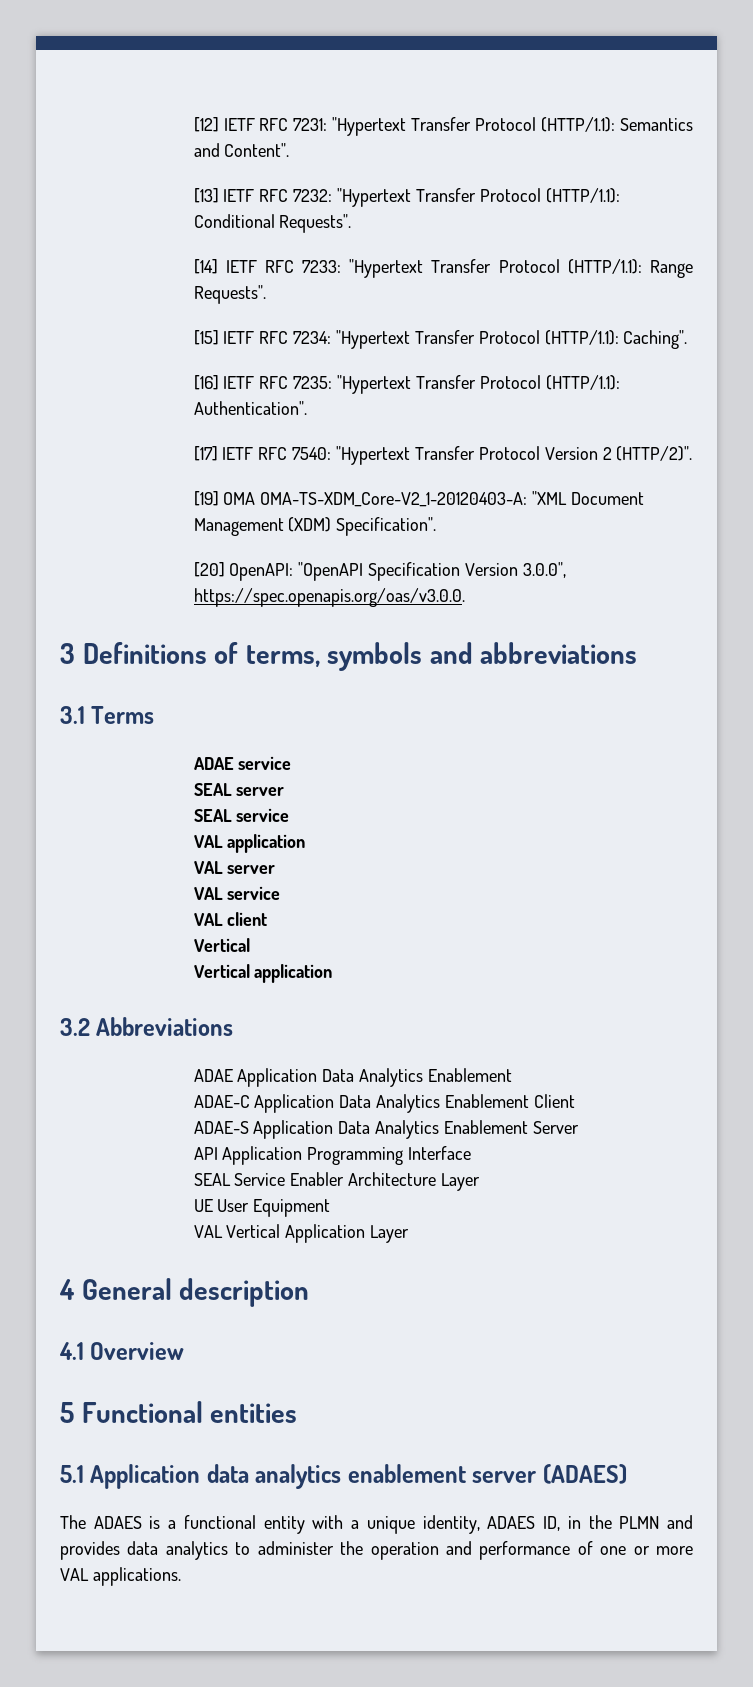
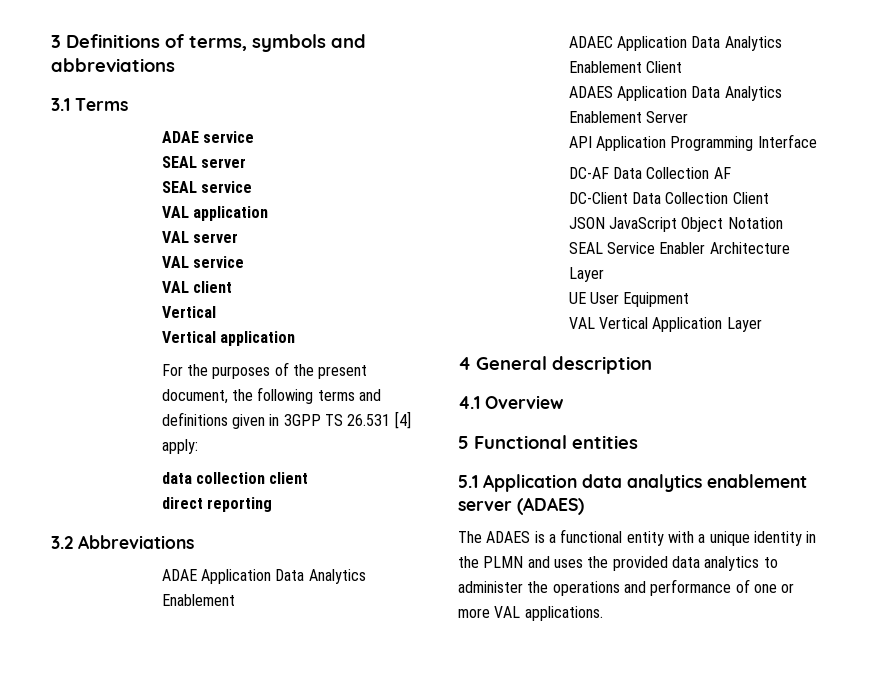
- [12] IETF RFC 7231: "Hypertext Transfer Protocol (HTTP/1.1): Semantics and Content".
- [13] IETF RFC 7232: "Hypertext Transfer Protocol (HTTP/1.1): Conditional Requests".
- [14] IETF RFC 7233: "Hypertext Transfer Protocol (HTTP/1.1): Range Requests".
- [15] IETF RFC 7234: "Hypertext Transfer Protocol (HTTP/1.1): Caching".
- [16] IETF RFC 7235: "Hypertext Transfer Protocol (HTTP/1.1): Authentication".
- [17] IETF RFC 7540: "Hypertext Transfer Protocol Version 2 (HTTP/2)".
- [19] OMA OMA-TS-XDM_Core-V2_1-20120403-A: "XML Document Management (XDM) Specification".
- [20] OpenAPI: "OpenAPI Specification Version 3.0.0", https://spec.openapis.org/oas/v3.0.0.
+ For the purposes of the present document, the following terms and definitions given in 3GPP TS 26.531 [4] apply:
+ data collection client
+ direct reporting
- ADAE-C Application Data Analytics Enablement Client
+ ADAEC Application Data Analytics Enablement Client
- ADAE-S Application Data Analytics Enablement Server
+ ADAES Application Data Analytics Enablement Server
+ DC-AF Data Collection AF
+ DC-Client Data Collection Client
+ JSON JavaScript Object Notation
- The ADAES is a functional entity with a unique identity, ADAES ID, in the PLMN and provides data analytics to administer the operation and performance of one or more VAL applications.
+ The ADAES is a functional entity with a unique identity in the PLMN and uses the provided data analytics to administer the operations and performance of one or more VAL applications.

